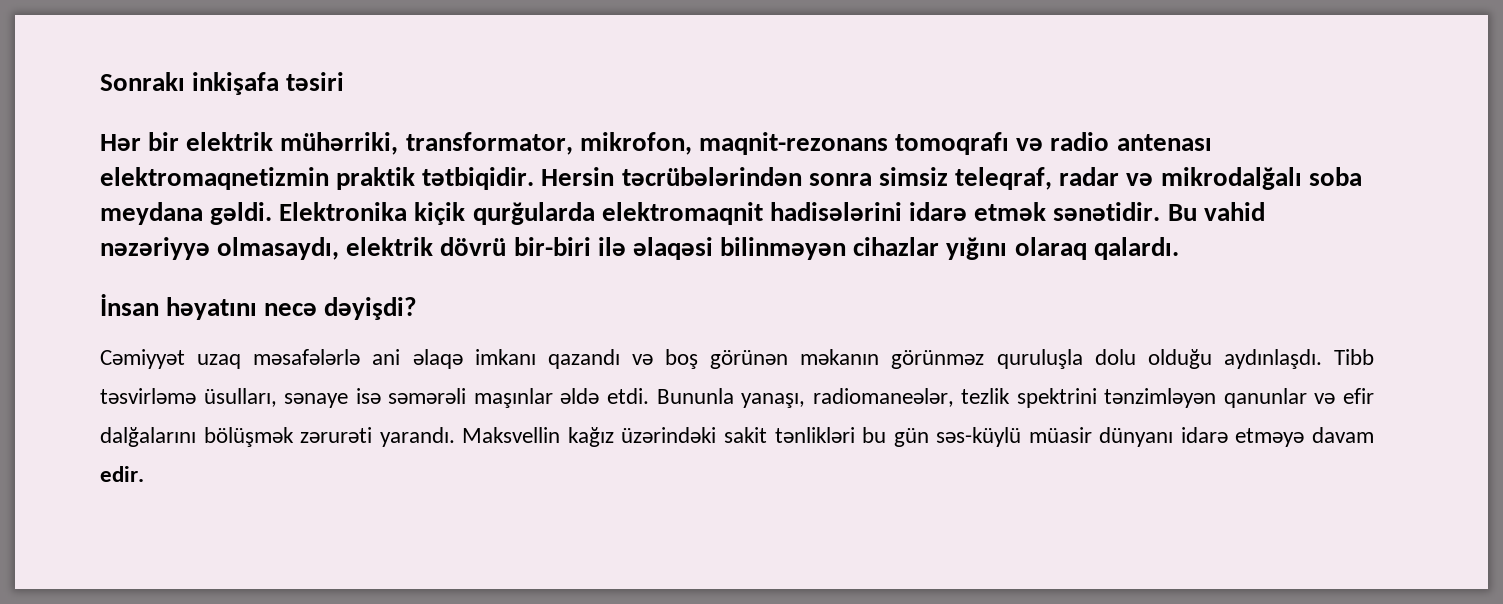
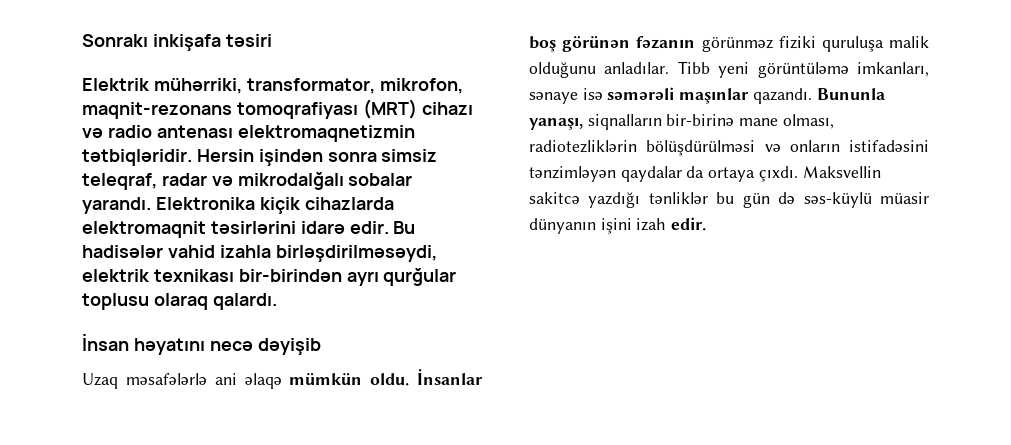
- Hər bir elektrik mühərriki, transformator, mikrofon, maqnit-rezonans tomoqrafı və radio antenası elektromaqnetizmin praktik tətbiqidir. Hersin təcrübələrindən sonra simsiz teleqraf, radar və mikrodalğalı soba meydana gəldi. Elektronika kiçik qurğularda elektromaqnit hadisələrini idarə etmək sənətidir. Bu vahid nəzəriyyə olmasaydı, elektrik dövrü bir-biri ilə əlaqəsi bilinməyən cihazlar yığını olaraq qalardı.
+ Elektrik mühərriki, transformator, mikrofon, maqnit-rezonans tomoqrafiyası (MRT) cihazı və radio antenası elektromaqnetizmin tətbiqləridir. Hersin işindən sonra simsiz teleqraf, radar və mikrodalğalı sobalar yarandı. Elektronika kiçik cihazlarda elektromaqnit təsirlərini idarə edir. Bu hadisələr vahid izahla birləşdirilməsəydi, elektrik texnikası bir-birindən ayrı qurğular toplusu olaraq qalardı.
- İnsan həyatını necə dəyişdi?
- Cəmiyyət uzaq məsafələrlə ani əlaqə imkanı qazandı və boş görünən məkanın görünməz quruluşla dolu olduğu aydınlaşdı. Tibb təsvirləmə üsulları, sənaye isə səmərəli maşınlar əldə etdi. Bununla yanaşı, radiomaneələr, tezlik spektrini tənzimləyən qanunlar və efir dalğalarını bölüşmək zərurəti yarandı. Maksvellin kağız üzərindəki sakit tənlikləri bu gün səs-küylü müasir dünyanı idarə etməyə davam edir.
+ İnsan həyatını necə dəyişib
+ Uzaq məsafələrlə ani əlaqə mümkün oldu. İnsanlar boş görünən fəzanın görünməz fiziki quruluşa malik olduğunu anladılar. Tibb yeni görüntüləmə imkanları, sənaye isə səmərəli maşınlar qazandı. Bununla yanaşı, siqnalların bir-birinə mane olması, radiotezliklərin bölüşdürülməsi və onların istifadəsini tənzimləyən qaydalar da ortaya çıxdı. Maksvellin sakitcə yazdığı tənliklər bu gün də səs-küylü müasir dünyanın işini izah edir.

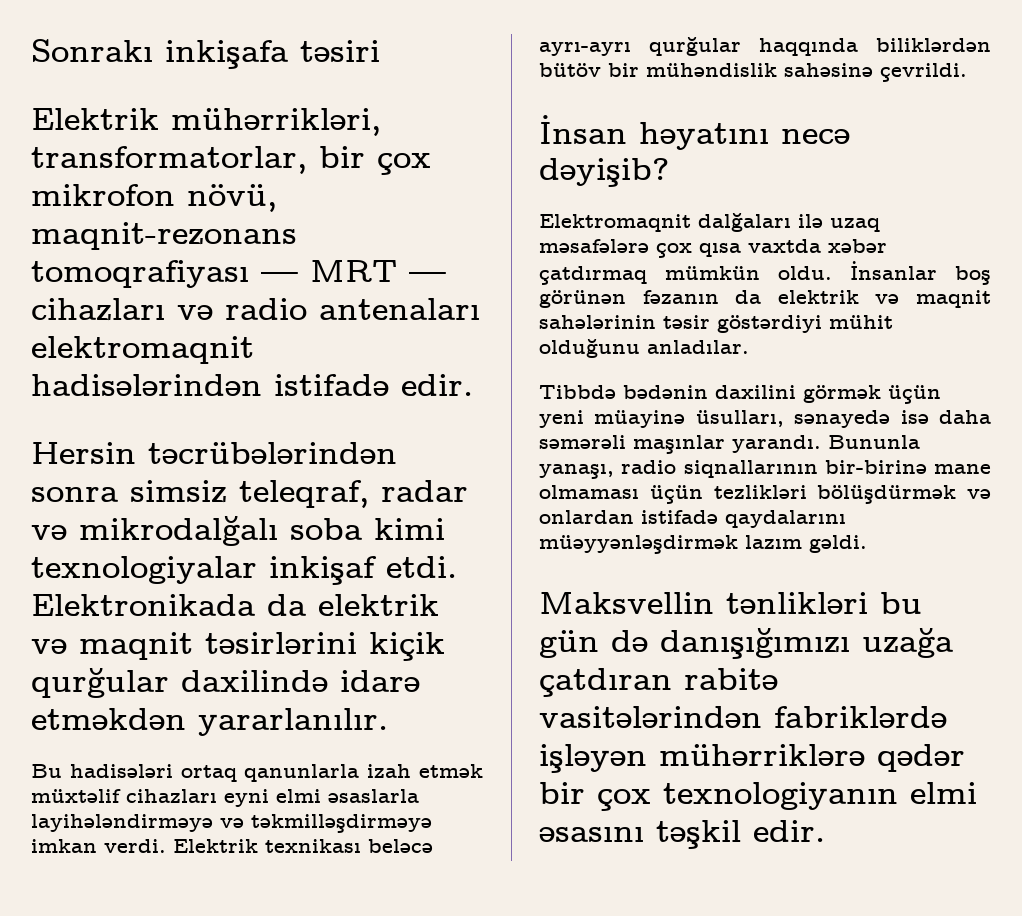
- Elektrik mühərriki, transformator, mikrofon, maqnit-rezonans tomoqrafiyası (MRT) cihazı və radio antenası elektromaqnetizmin tətbiqləridir. Hersin işindən sonra simsiz teleqraf, radar və mikrodalğalı sobalar yarandı. Elektronika kiçik cihazlarda elektromaqnit təsirlərini idarə edir. Bu hadisələr vahid izahla birləşdirilməsəydi, elektrik texnikası bir-birindən ayrı qurğular toplusu olaraq qalardı.
- İnsan həyatını necə dəyişib
- Uzaq məsafələrlə ani əlaqə mümkün oldu.
+ Elektrik mühərrikləri, transformatorlar, bir çox mikrofon növü, maqnit-rezonans tomoqrafiyası — MRT — cihazları və radio antenaları elektromaqnit hadisələrindən istifadə edir.
+ Hersin təcrübələrindən sonra simsiz teleqraf, radar və mikrodalğalı soba kimi texnologiyalar inkişaf etdi. Elektronikada da elektrik və maqnit təsirlərini kiçik qurğular daxilində idarə etməkdən yararlanılır.
+ Bu hadisələri ortaq qanunlarla izah etmək müxtəlif cihazları eyni elmi əsaslarla layihələndirməyə və təkmilləşdirməyə imkan verdi. Elektrik texnikası beləcə ayrı-ayrı qurğular haqqında biliklərdən bütöv bir mühəndislik sahəsinə çevrildi.
+ İnsan həyatını necə dəyişib?
+ Elektromaqnit dalğaları ilə uzaq məsafələrə çox qısa vaxtda xəbər çatdırmaq mümkün oldu.
- İnsanlar boş görünən fəzanın görünməz fiziki quruluşa malik olduğunu anladılar. Tibb yeni görüntüləmə imkanları, sənaye isə səmərəli maşınlar qazandı.
+ İnsanlar boş görünən fəzanın da elektrik və maqnit sahələrinin təsir göstərdiyi mühit olduğunu anladılar.
+ Tibbdə bədənin daxilini görmək üçün yeni müayinə üsulları, sənayedə isə daha səmərəli maşınlar yarandı.
- Bununla yanaşı, siqnalların bir-birinə mane olması, radiotezliklərin bölüşdürülməsi və onların istifadəsini tənzimləyən qaydalar da ortaya çıxdı. Maksvellin sakitcə yazdığı tənliklər bu gün də səs-küylü müasir dünyanın işini izah edir.
+ Bununla yanaşı, radio siqnallarının bir-birinə mane olmaması üçün tezlikləri bölüşdürmək və onlardan istifadə qaydalarını müəyyənləşdirmək lazım gəldi.
+ Maksvellin tənlikləri bu gün də danışığımızı uzağa çatdıran rabitə vasitələrindən fabriklərdə işləyən mühərriklərə qədər bir çox texnologiyanın elmi əsasını təşkil edir.

